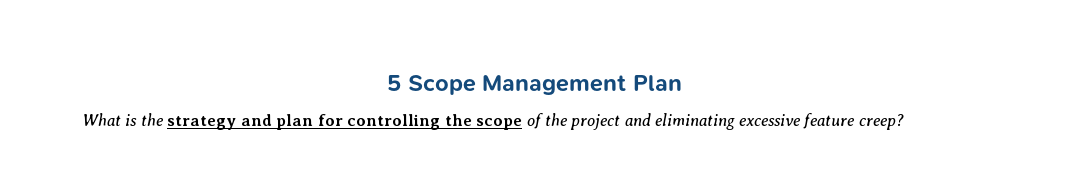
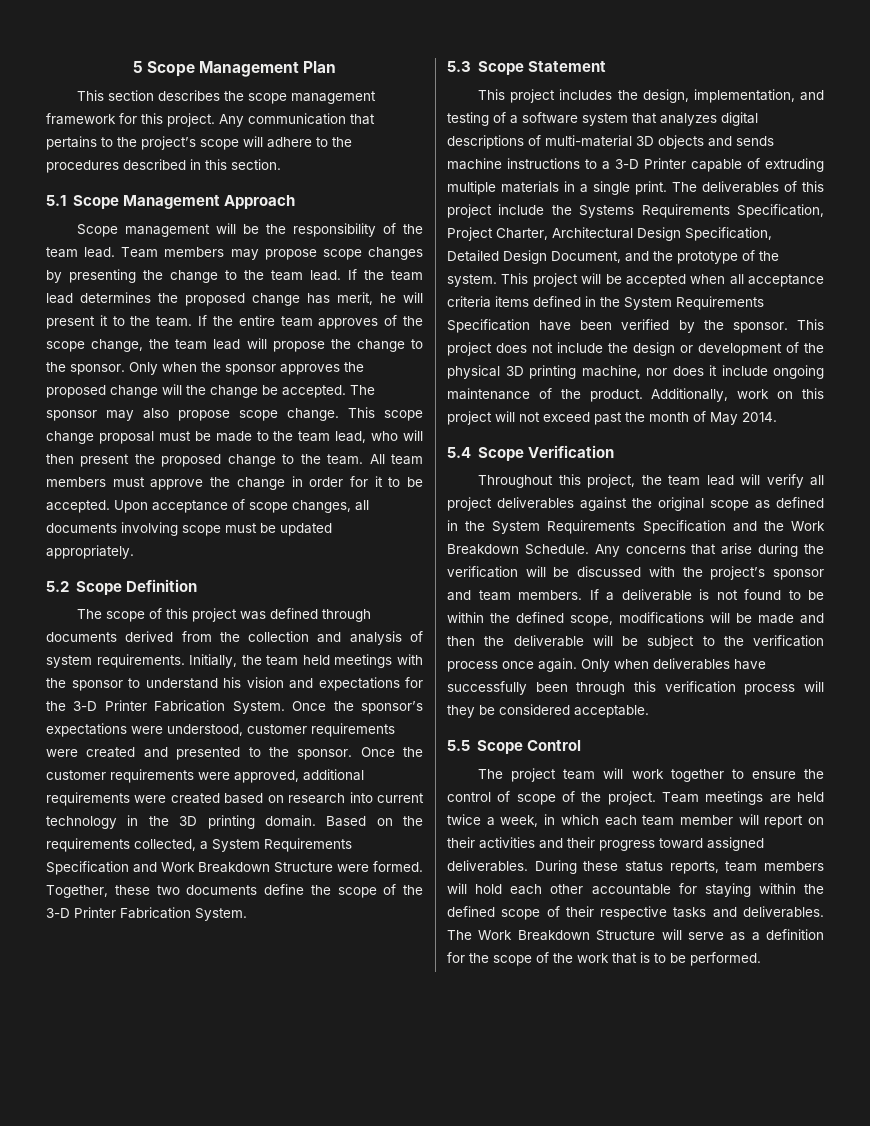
- What is the strategy and plan for controlling the scope of the project and eliminating excessive feature creep?
+ This section describes the scope management framework for this project. Any communication that pertains to the project’s scope will adhere to the procedures described in this section.
+ 5.1 Scope Management Approach
+ Scope management will be the responsibility of the team lead. Team members may propose scope changes by presenting the change to the team lead. If the team lead determines the proposed change has merit, he will present it to the team. If the entire team approves of the scope change, the team lead will propose the change to the sponsor. Only when the sponsor approves the proposed change will the change be accepted. The sponsor may also propose scope change. This scope change proposal must be made to the team lead, who will then present the proposed change to the team. All team members must approve the change in order for it to be accepted. Upon acceptance of scope changes, all documents involving scope must be updated appropriately.
+ 5.2 Scope Definition
+ The scope of this project was defined through documents derived from the collection and analysis of system requirements. Initially, the team held meetings with the sponsor to understand his vision and expectations for the 3-D Printer Fabrication System. Once the sponsor’s expectations were understood, customer requirements were created and presented to the sponsor. Once the customer requirements were approved, additional requirements were created based on research into current technology in the 3D printing domain. Based on the requirements collected, a System Requirements Specification and Work Breakdown Structure were formed. Together, these two documents define the scope of the 3-D Printer Fabrication System.
+ 5.3 Scope Statement
+ This project includes the design, implementation, and testing of a software system that analyzes digital descriptions of multi-material 3D objects and sends machine instructions to a 3-D Printer capable of extruding multiple materials in a single print. The deliverables of this project include the Systems Requirements Specification, Project Charter, Architectural Design Specification, Detailed Design Document, and the prototype of the system. This project will be accepted when all acceptance criteria items defined in the System Requirements Specification have been verified by the sponsor. This project does not include the design or development of the physical 3D printing machine, nor does it include ongoing maintenance of the product. Additionally, work on this project will not exceed past the month of May 2014.
+ 5.4 Scope Verification
+ Throughout this project, the team lead will verify all project deliverables against the original scope as defined in the System Requirements Specification and the Work Breakdown Schedule. Any concerns that arise during the verification will be discussed with the project’s sponsor and team members. If a deliverable is not found to be within the defined scope, modifications will be made and then the deliverable will be subject to the verification process once again. Only when deliverables have successfully been through this verification process will they be considered acceptable.
+ 5.5 Scope Control
+ The project team will work together to ensure the control of scope of the project. Team meetings are held twice a week, in which each team member will report on their activities and their progress toward assigned deliverables. During these status reports, team members will hold each other accountable for staying within the defined scope of their respective tasks and deliverables. The Work Breakdown Structure will serve as a definition for the scope of the work that is to be performed.

